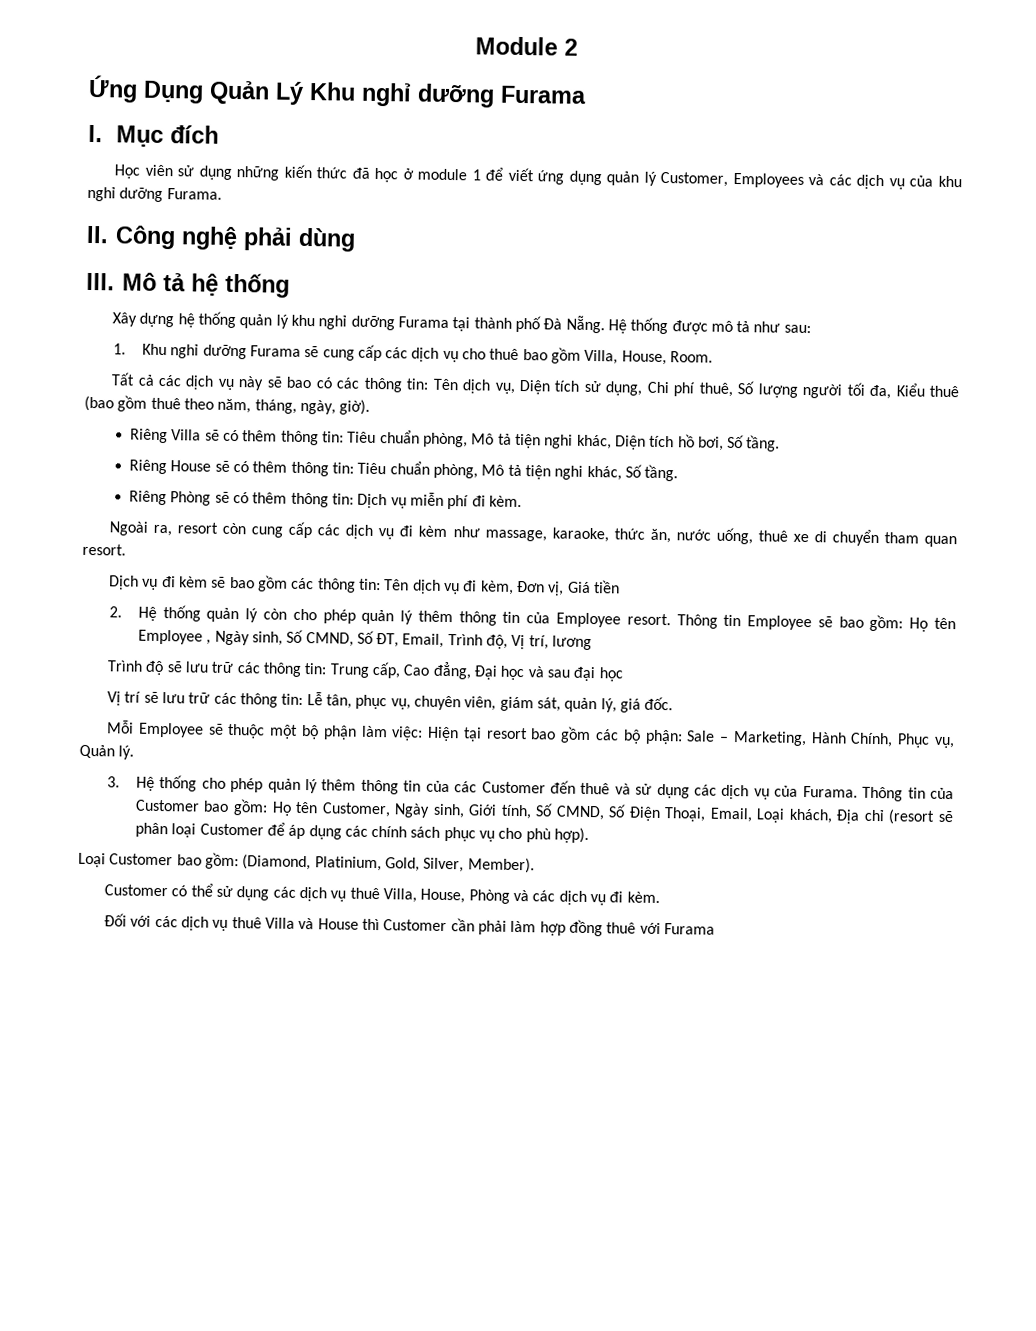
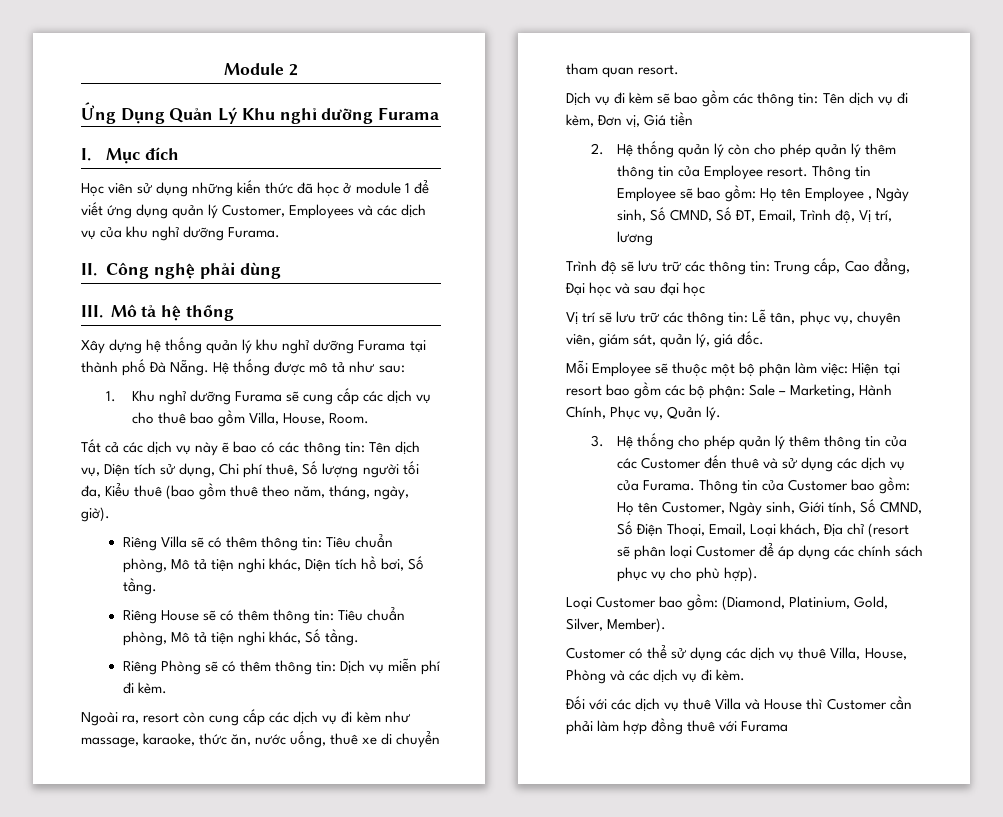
- Tất cả các dịch vụ này sẽ bao có các thông tin: Tên dịch vụ, Diện tích sử dụng, Chi phí thuê, Số lượng người tối đa, Kiểu thuê (bao gồm thuê theo năm, tháng, ngày, giờ).
+ Tất cả các dịch vụ này ẽ bao có các thông tin: Tên dịch vụ, Diện tích sử dụng, Chi phí thuê, Số lượng người tối đa, Kiểu thuê (bao gồm thuê theo năm, tháng, ngày, giờ).

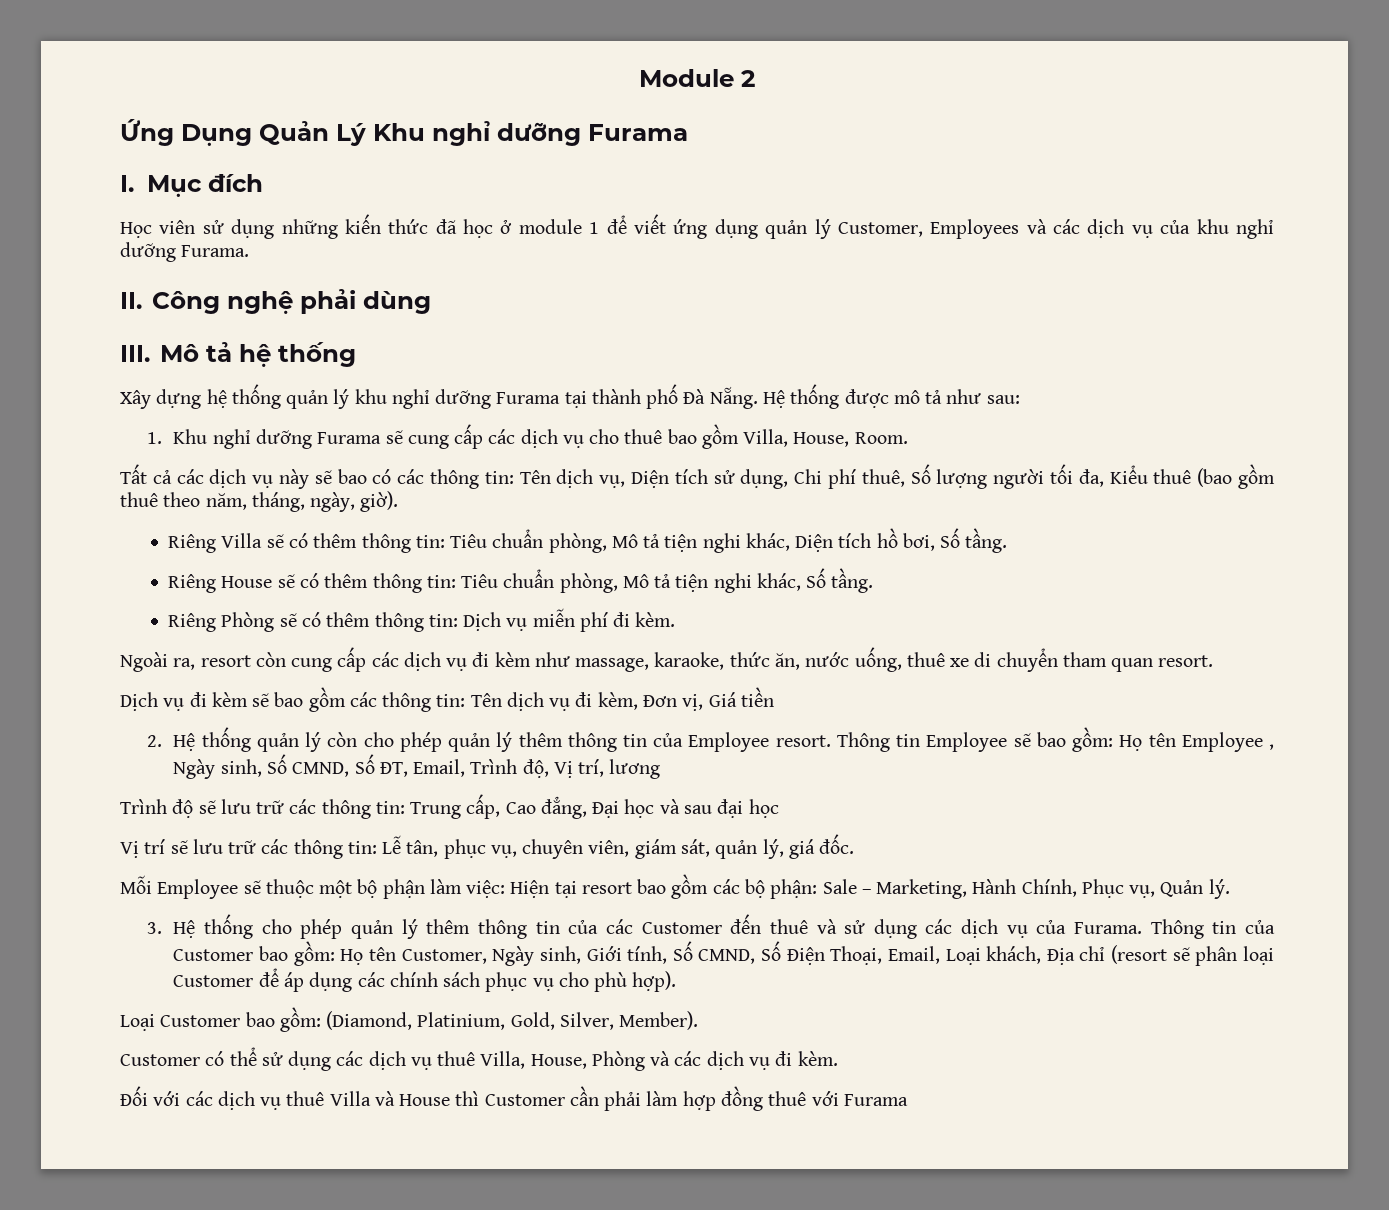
- Tất cả các dịch vụ này ẽ bao có các thông tin: Tên dịch vụ, Diện tích sử dụng, Chi phí thuê, Số lượng người tối đa, Kiểu thuê (bao gồm thuê theo năm, tháng, ngày, giờ).
+ Tất cả các dịch vụ này sẽ bao có các thông tin: Tên dịch vụ, Diện tích sử dụng, Chi phí thuê, Số lượng người tối đa, Kiểu thuê (bao gồm thuê theo năm, tháng, ngày, giờ).

